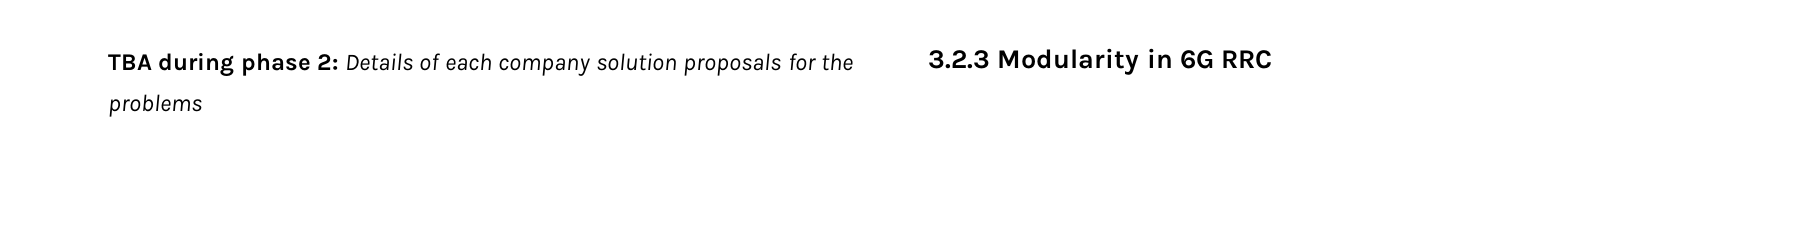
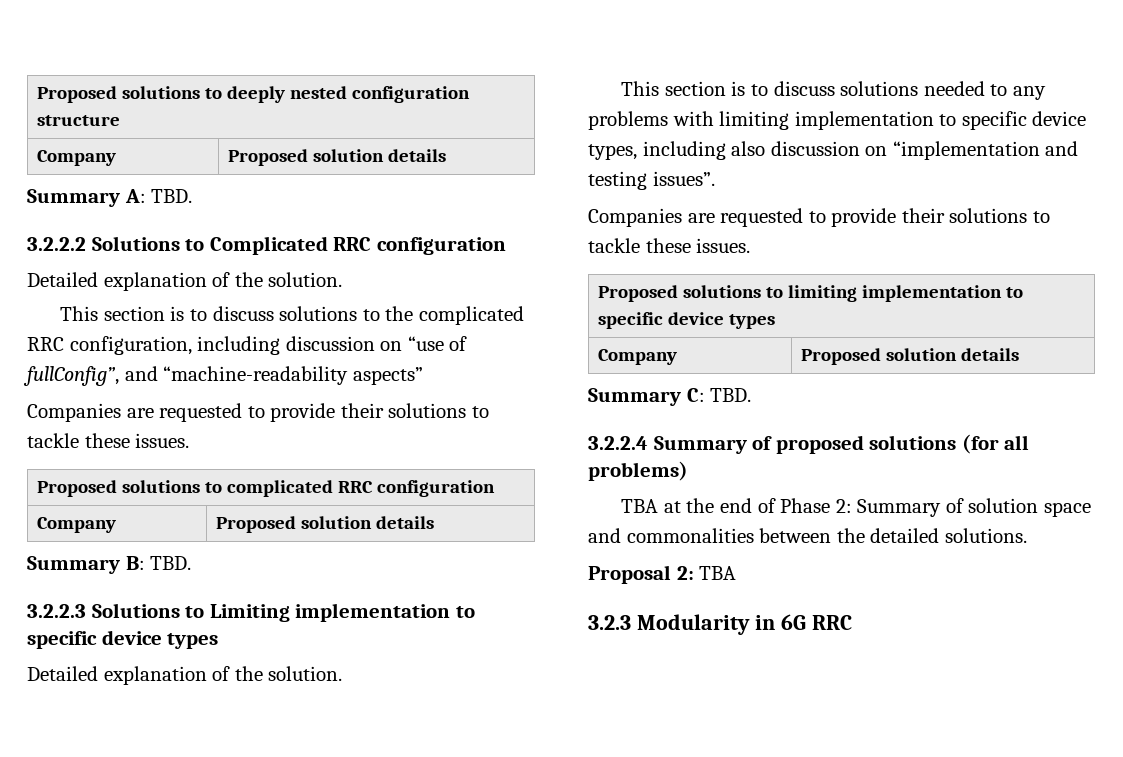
- TBA during phase 2: Details of each company solution proposals for the problems
+ Proposed solutions to deeply nested configuration structure
+ Company | Proposed solution details
+ Summary A: TBD.
+ 3.2.2.2 Solutions to Complicated RRC configuration
+ Detailed explanation of the solution.
+ This section is to discuss solutions to the complicated RRC configuration, including discussion on “use of fullConfig”, and “machine-readability aspects”
+ Companies are requested to provide their solutions to tackle these issues.
+ Proposed solutions to complicated RRC configuration
+ Company | Proposed solution details
+ Summary B: TBD.
+ 3.2.2.3 Solutions to Limiting implementation to specific device types
+ Detailed explanation of the solution.
+ This section is to discuss solutions needed to any problems with limiting implementation to specific device types, including also discussion on “implementation and testing issues”.
+ Companies are requested to provide their solutions to tackle these issues.
+ Proposed solutions to limiting implementation to specific device types
+ Company | Proposed solution details
+ Summary C: TBD.
+ 3.2.2.4 Summary of proposed solutions (for all problems)
+ TBA at the end of Phase 2: Summary of solution space and commonalities between the detailed solutions.
+ Proposal 2: TBA

